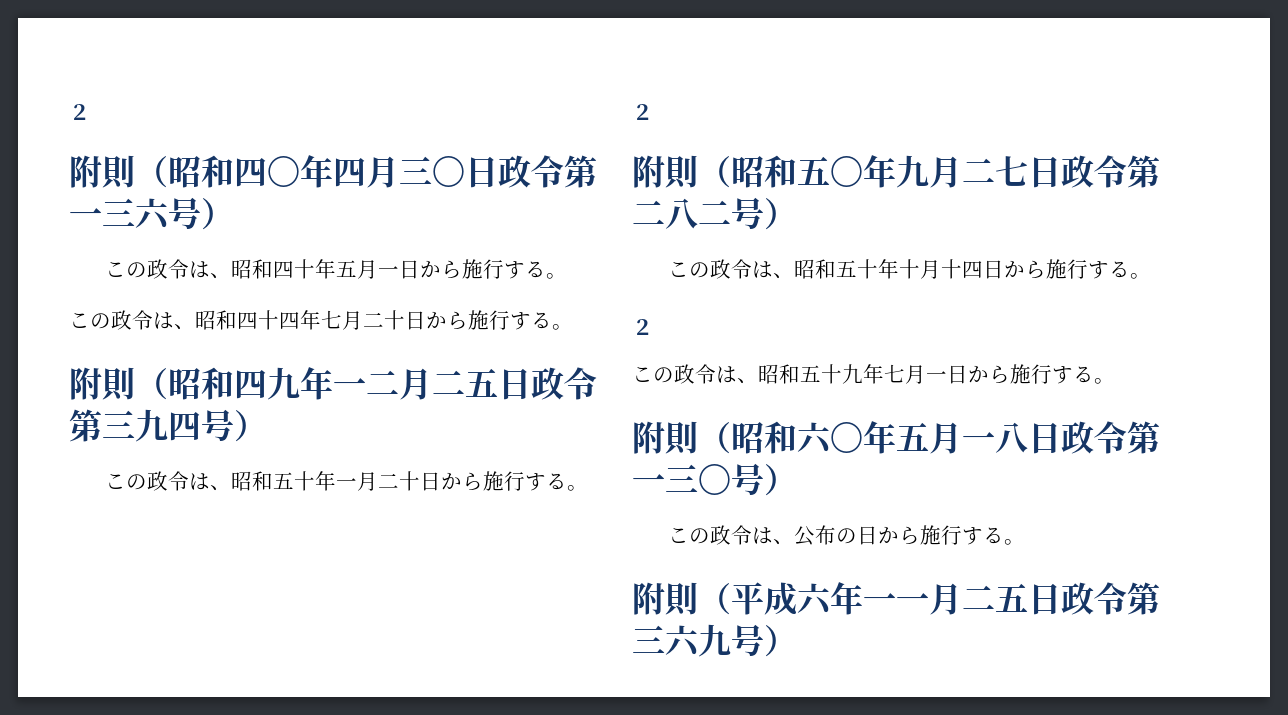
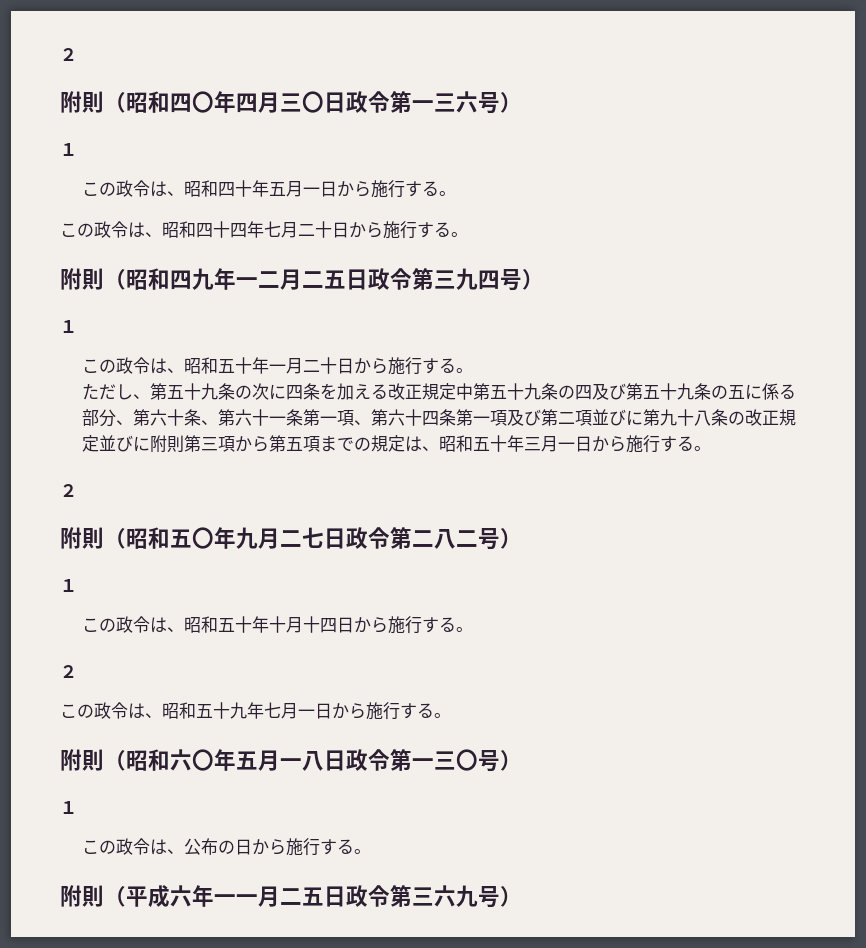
  附則（昭和四〇年四月三〇日政令第一三六号）
+ １
  附則（昭和四九年一二月二五日政令第三九四号）
+ １
+ ただし、第五十九条の次に四条を加える改正規定中第五十九条の四及び第五十九条の五に係る部分、第六十条、第六十一条第一項、第六十四条第一項及び第二項並びに第九十八条の改正規定並びに附則第三項から第五項までの規定は、昭和五十年三月一日から施行する。
  附則（昭和五〇年九月二七日政令第二八二号）
+ １
  附則（昭和六〇年五月一八日政令第一三〇号）
+ １

